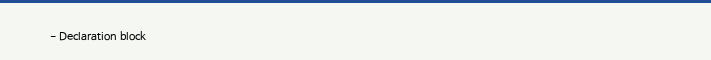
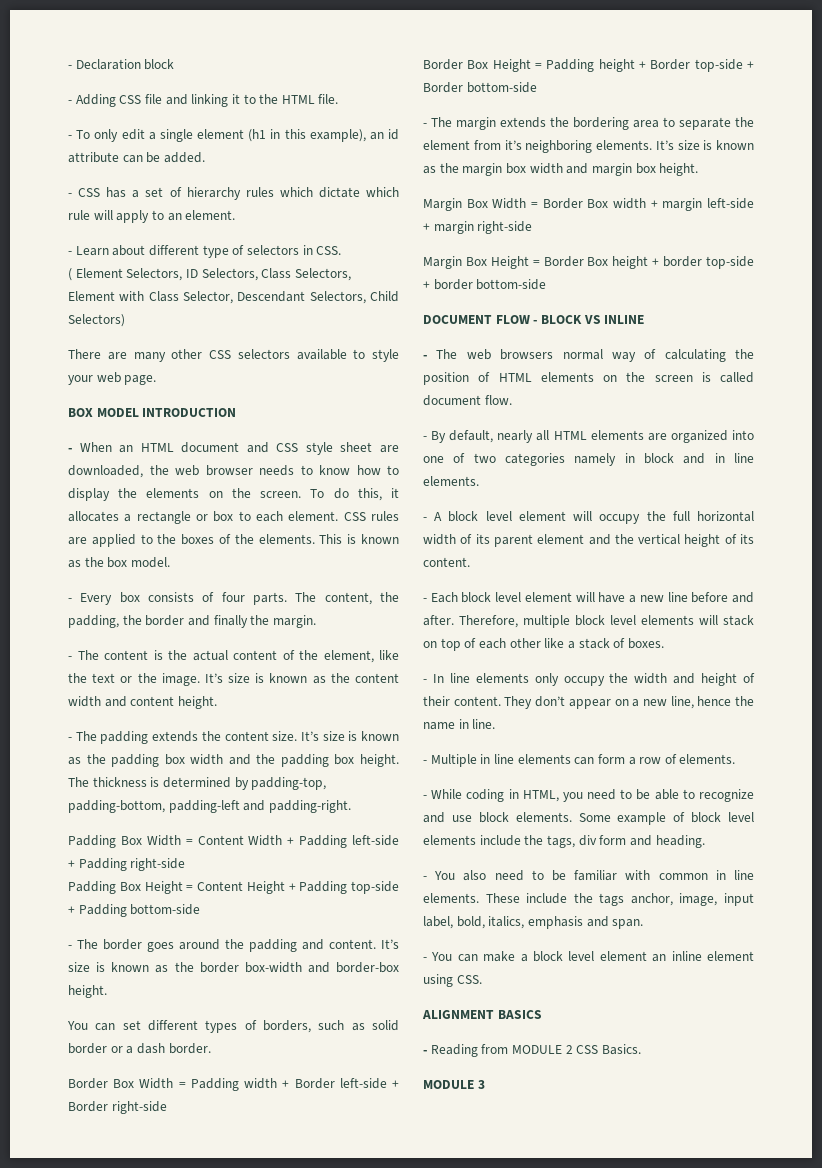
+ - Adding CSS file and linking it to the HTML file.
+ - To only edit a single element (h1 in this example), an id attribute can be added.
+ - CSS has a set of hierarchy rules which dictate which rule will apply to an element.
+ - Learn about different type of selectors in CSS.
+ ( Element Selectors, ID Selectors, Class Selectors, Element with Class Selector, Descendant Selectors, Child Selectors)
+ There are many other CSS selectors available to style your web page.
+ BOX MODEL INTRODUCTION
+ - When an HTML document and CSS style sheet are downloaded, the web browser needs to know how to display the elements on the screen. To do this, it allocates a rectangle or box to each element. CSS rules are applied to the boxes of the elements. This is known as the box model.
+ - Every box consists of four parts. The content, the padding, the border and finally the margin.
+ - The content is the actual content of the element, like the text or the image. It’s size is known as the content width and content height.
+ - The padding extends the content size. It’s size is known as the padding box width and the padding box height. The thickness is determined by padding-top, padding-bottom, padding-left and padding-right.
+ Padding Box Width = Content Width + Padding left-side + Padding right-side
+ Padding Box Height = Content Height + Padding top-side + Padding bottom-side
+ - The border goes around the padding and content. It’s size is known as the border box-width and border-box height.
+ You can set different types of borders, such as solid border or a dash border.
+ Border Box Width = Padding width + Border left-side + Border right-side
+ Border Box Height = Padding height + Border top-side + Border bottom-side
+ - The margin extends the bordering area to separate the element from it’s neighboring elements. It’s size is known as the margin box width and margin box height.
+ Margin Box Width = Border Box width + margin left-side + margin right-side
+ Margin Box Height = Border Box height + border top-side + border bottom-side
+ DOCUMENT FLOW - BLOCK VS INLINE
+ - The web browsers normal way of calculating the position of HTML elements on the screen is called document flow.
+ - By default, nearly all HTML elements are organized into one of two categories namely in block and in line elements.
+ - A block level element will occupy the full horizontal width of its parent element and the vertical height of its content.
+ - Each block level element will have a new line before and after. Therefore, multiple block level elements will stack on top of each other like a stack of boxes.
+ - In line elements only occupy the width and height of their content. They don’t appear on a new line, hence the name in line.
+ - Multiple in line elements can form a row of elements.
+ - While coding in HTML, you need to be able to recognize and use block elements. Some example of block level elements include the tags, div form and heading.
+ - You also need to be familiar with common in line elements. These include the tags anchor, image, input label, bold, italics, emphasis and span.
+ - You can make a block level element an inline element using CSS.
+ ALIGNMENT BASICS
+ - Reading from MODULE 2 CSS Basics.
+ MODULE 3

